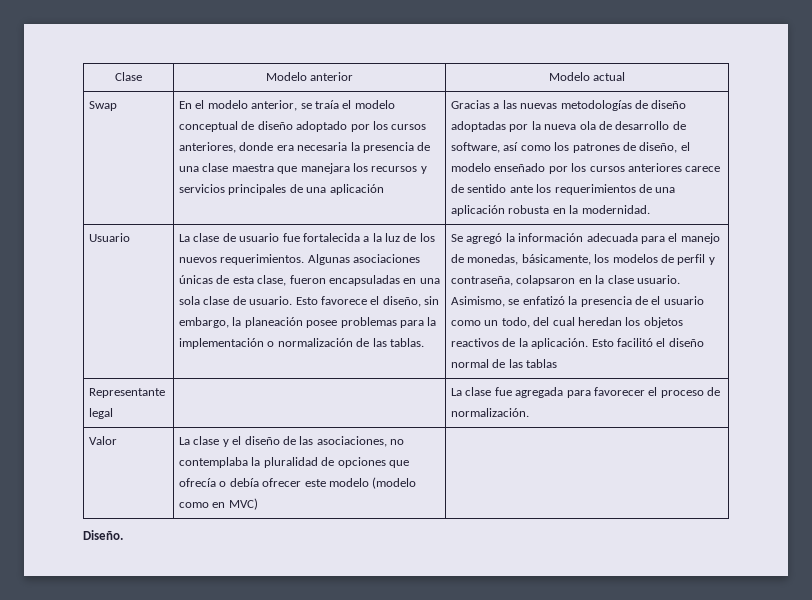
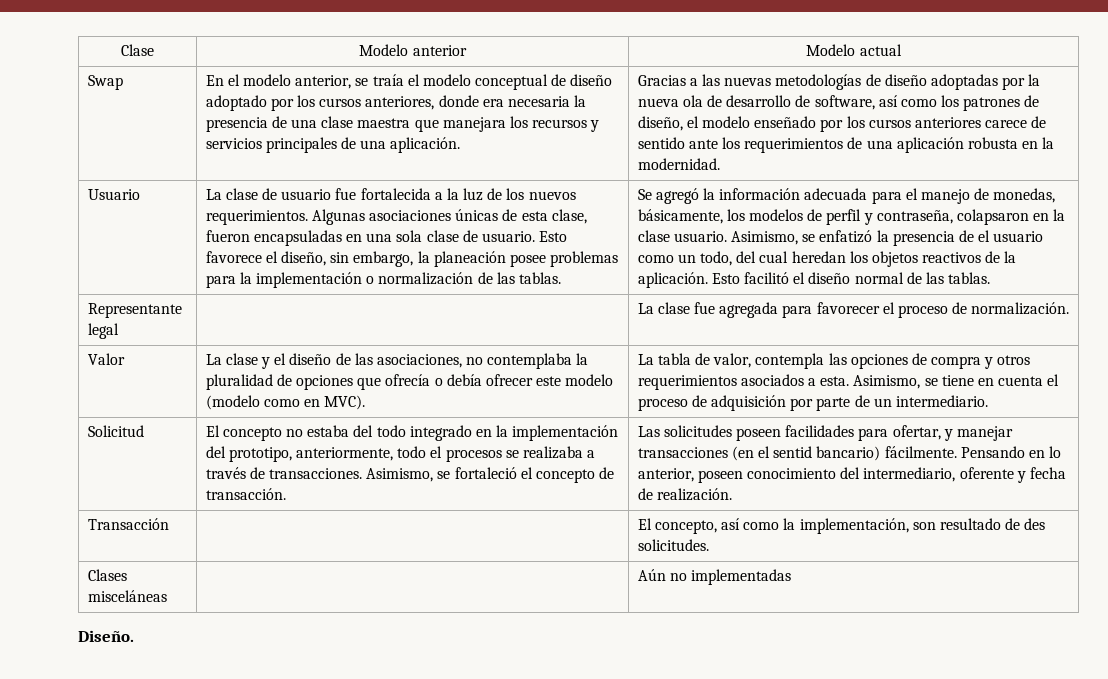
- En el modelo anterior, se traía el modelo conceptual de diseño adoptado por los cursos anteriores, donde era necesaria la presencia de una clase maestra que manejara los recursos y servicios principales de una aplicación
+ En el modelo anterior, se traía el modelo conceptual de diseño adoptado por los cursos anteriores, donde era necesaria la presencia de una clase maestra que manejara los recursos y servicios principales de una aplicación.
- Esto facilitó el diseño normal de las tablas
+ Esto facilitó el diseño normal de las tablas.
- La clase y el diseño de las asociaciones, no contemplaba la pluralidad de opciones que ofrecía o debía ofrecer este modelo (modelo como en MVC)
+ La clase y el diseño de las asociaciones, no contemplaba la pluralidad de opciones que ofrecía o debía ofrecer este modelo (modelo como en MVC). | La tabla de valor, contempla las opciones de compra y otros requerimientos asociados a esta. Asimismo, se tiene en cuenta el proceso de adquisición por parte de un intermediario.
+ Solicitud | El concepto no estaba del todo integrado en la implementación del prototipo, anteriormente, todo el procesos se realizaba a través de transacciones. Asimismo, se fortaleció el concepto de transacción. | Las solicitudes poseen facilidades para ofertar, y manejar transacciones (en el sentid bancario) fácilmente. Pensando en lo anterior, poseen conocimiento del intermediario, oferente y fecha de realización.
+ Transacción | | El concepto, así como la implementación, son resultado de des solicitudes.
+ Clases misceláneas | | Aún no implementadas

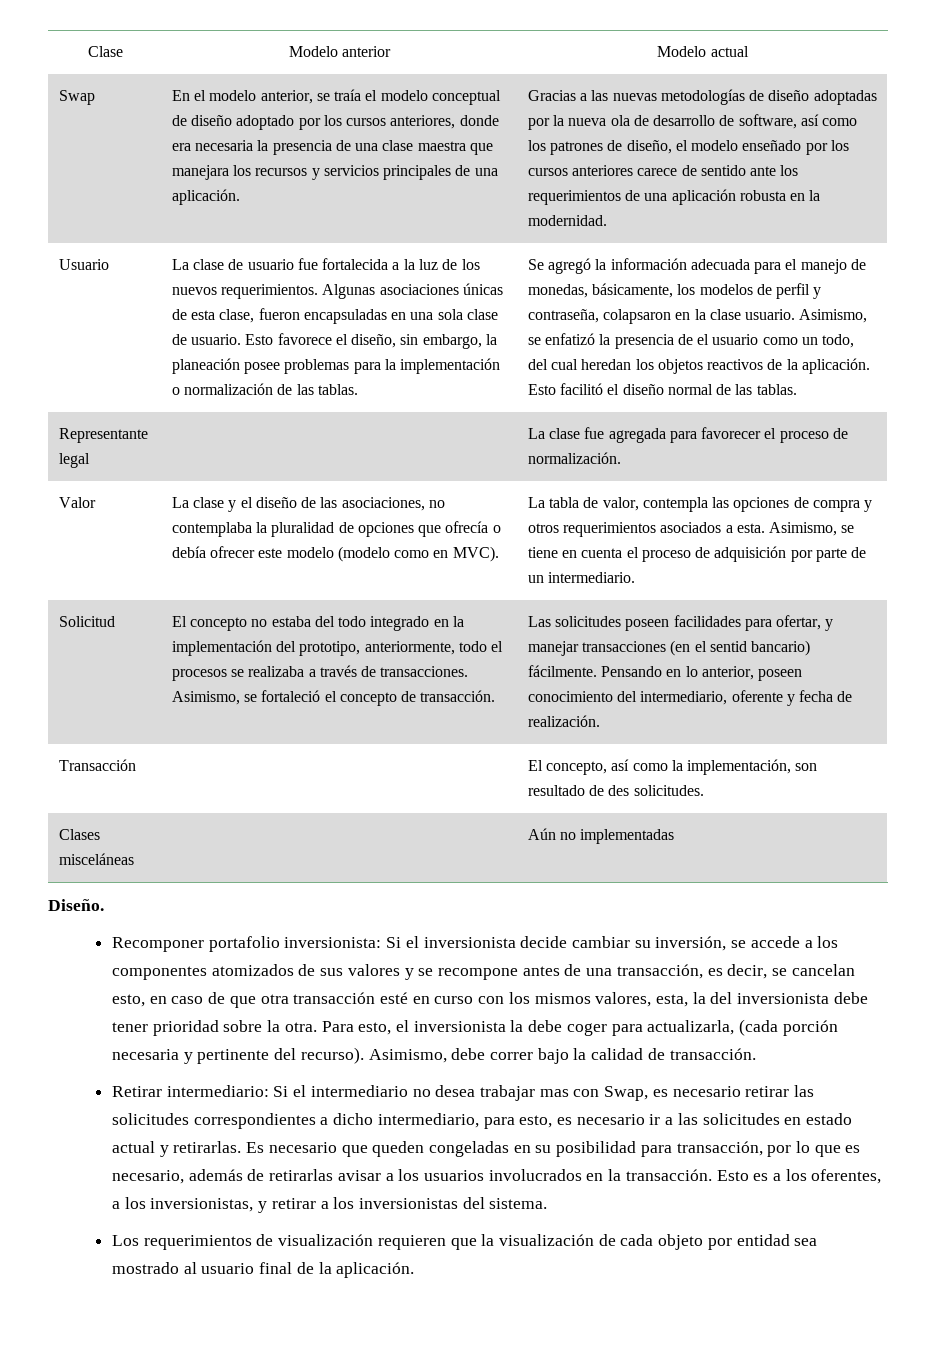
+ Recomponer portafolio inversionista: Si el inversionista decide cambiar su inversión, se accede a los componentes atomizados de sus valores y se recompone antes de una transacción, es decir, se cancelan esto, en caso de que otra transacción esté en curso con los mismos valores, esta, la del inversionista debe tener prioridad sobre la otra. Para esto, el inversionista la debe coger para actualizarla, (cada porción necesaria y pertinente del recurso). Asimismo, debe correr bajo la calidad de transacción.
+ Retirar intermediario: Si el intermediario no desea trabajar mas con Swap, es necesario retirar las solicitudes correspondientes a dicho intermediario, para esto, es necesario ir a las solicitudes en estado actual y retirarlas. Es necesario que queden congeladas en su posibilidad para transacción, por lo que es necesario, además de retirarlas avisar a los usuarios involucrados en la transacción. Esto es a los oferentes, a los inversionistas, y retirar a los inversionistas del sistema.
+ Los requerimientos de visualización requieren que la visualización de cada objeto por entidad sea mostrado al usuario final de la aplicación.

